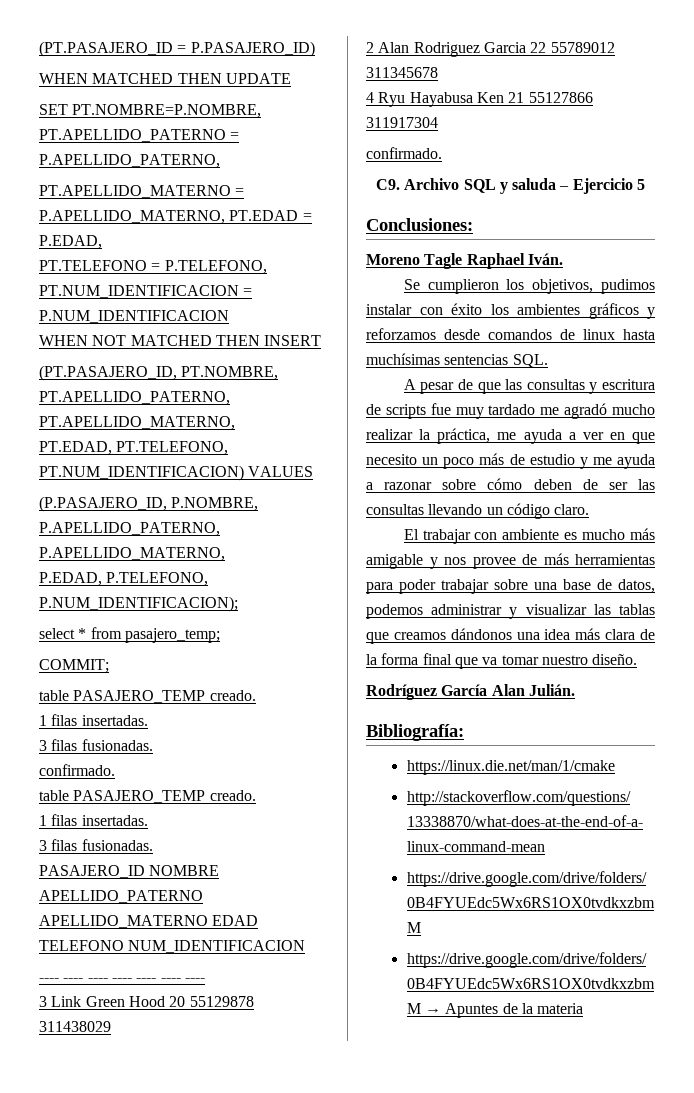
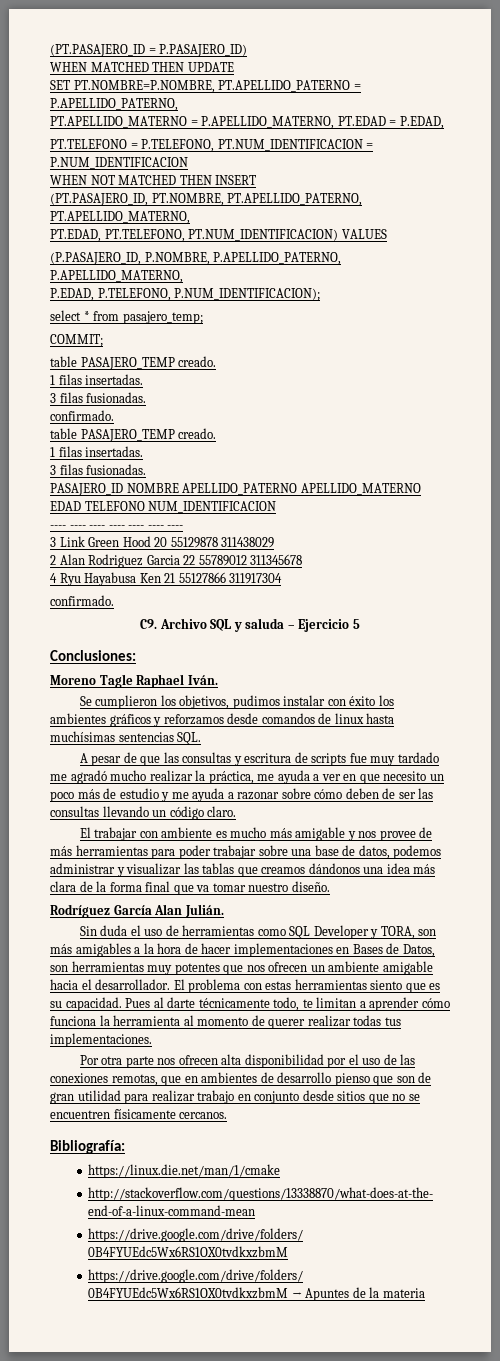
+ Sin duda el uso de herramientas como SQL Developer y TORA, son más amigables a la hora de hacer implementaciones en Bases de Datos, son herramientas muy potentes que nos ofrecen un ambiente amigable hacia el desarrollador. El problema con estas herramientas siento que es su capacidad. Pues al darte técnicamente todo, te limitan a aprender cómo funciona la herramienta al momento de querer realizar todas tus implementaciones.
+ Por otra parte nos ofrecen alta disponibilidad por el uso de las conexiones remotas, que en ambientes de desarrollo pienso que son de gran utilidad para realizar trabajo en conjunto desde sitios que no se encuentren físicamente cercanos.

